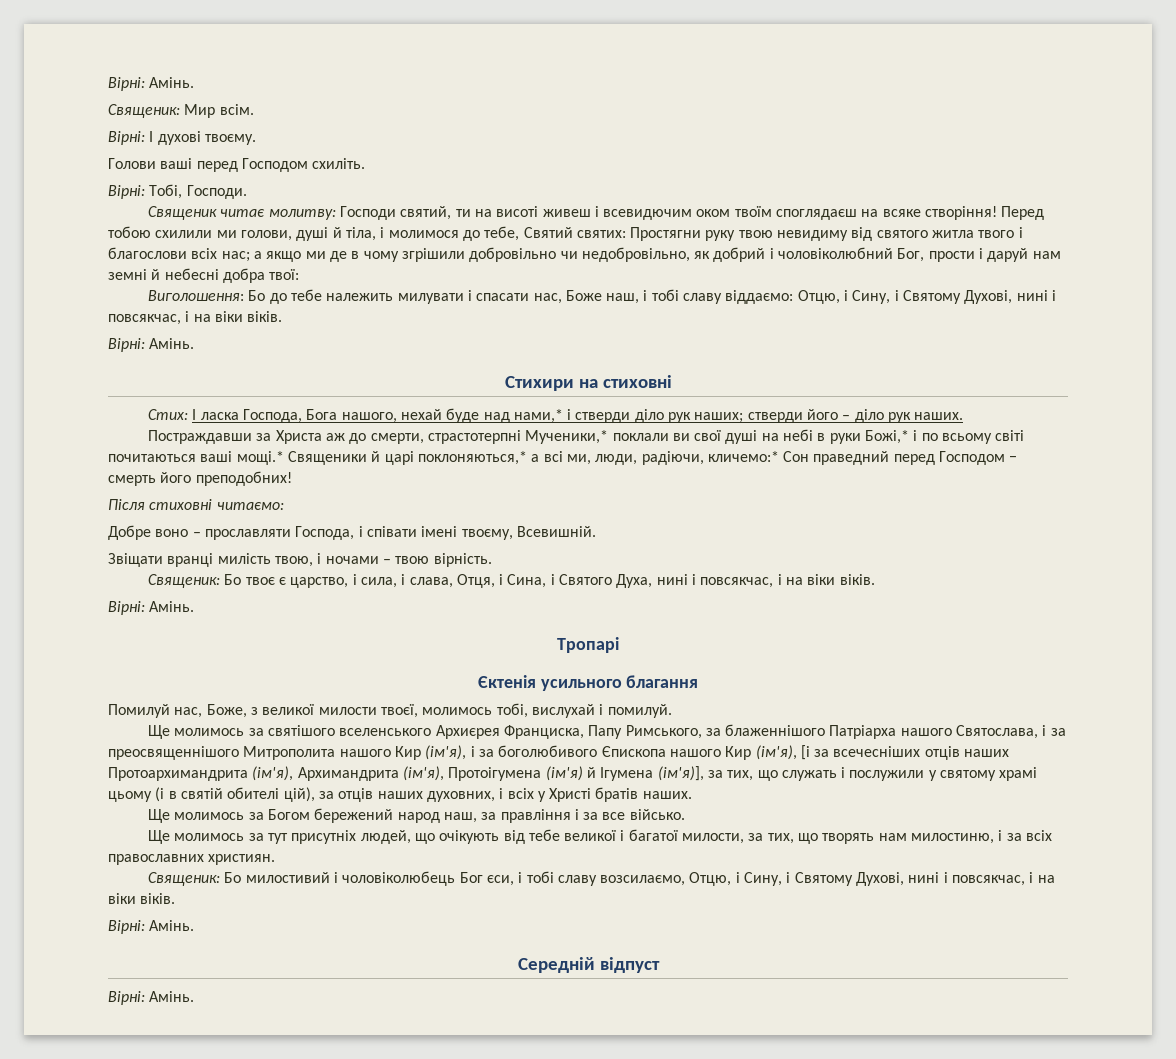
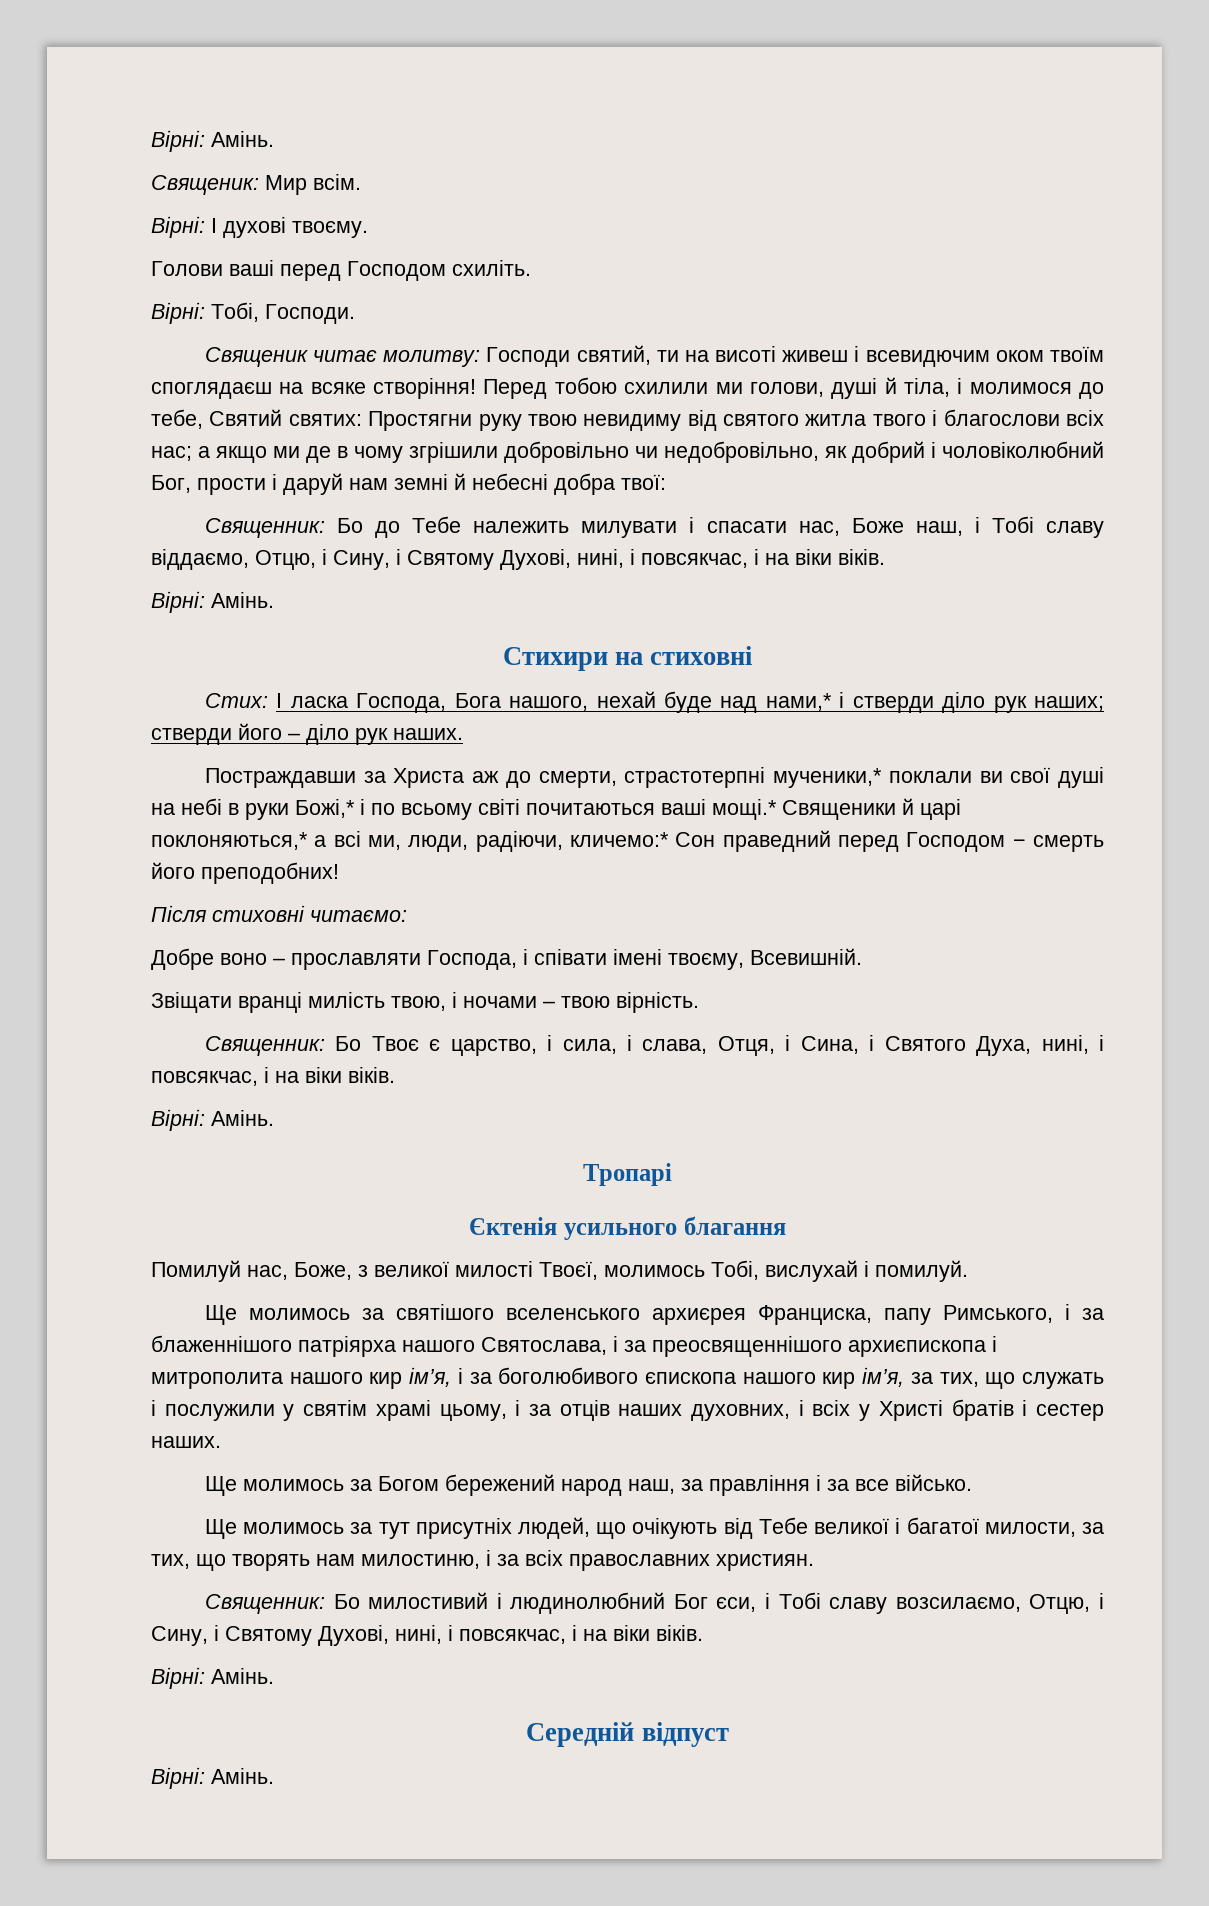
- Виголошення: Бо до тебе належить милувати і спасати нас, Боже наш, і тобі славу віддаємо: Отцю, і Сину, і Святому Духові, нині і повсякчас, і на віки віків.
+ Священник: Бо до Тебе належить милувати і спасати нас, Боже наш, і Тобі славу віддаємо, Отцю, і Сину, і Святому Духові, нині, і повсякчас, і на віки віків.
- Постраждавши за Христа аж до смерти, страстотерпні Мученики,* поклали ви свої душі на небі в руки Божі,* і по всьому світі почитаються ваші мощі.* Священики й царі поклоняються,* а всі ми, люди, радіючи, кличемо:* Сон праведний перед Господом − смерть його преподобних!
+ Постраждавши за Христа аж до смерти, страстотерпні мученики,* поклали ви свої душі на небі в руки Божі,* і по всьому світі почитаються ваші мощі.* Священики й царі поклоняються,* а всі ми, люди, радіючи, кличемо:* Сон праведний перед Господом − смерть його преподобних!
- Священик: Бо твоє є царство, і сила, і слава, Отця, і Сина, і Святого Духа, нині і повсякчас, і на віки віків.
+ Священник: Бо Твоє є царство, і сила, і слава, Отця, і Сина, і Святого Духа, нині, і повсякчас, і на віки віків.
- Помилуй нас, Боже, з великої милости твоєї, молимось тобі, вислухай і помилуй.
+ Помилуй нас, Боже, з великої милості Твоєї, молимось Тобі, вислухай і помилуй.
- Ще молимось за святішого вселенського Архиєрея Франциска, Папу Римського, за блаженнішого Патріарха нашого Святослава, і за преосвященнішого Митрополита нашого Кир (ім'я), і за боголюбивого Єпископа нашого Кир (ім'я), [і за всечесніших отців наших Протоархимандрита (ім'я), Архимандрита (ім'я), Протоігумена (ім'я) й Ігумена (ім'я)], за тих, що служать і послужили у святому храмі цьому (і в святій обителі цій), за отців наших духовних, і всіх у Христі братів наших.
+ Ще молимось за святішого вселенського архиєрея Франциска, папу Римського, і за блаженнішого патріярха нашого Святослава, і за преосвященнішого архиєпископа і митрополита нашого кир ім’я, і за боголюбивого єпископа нашого кир ім’я, за тих, що служать і послужили у святім храмі цьому, і за отців наших духовних, і всіх у Христі братів і сестер наших.
- Ще молимось за тут присутніх людей, що очікують від тебе великої і багатої милости, за тих, що творять нам милостиню, і за всіх православних християн.
+ Ще молимось за тут присутніх людей, що очікують від Тебе великої і багатої милости, за тих, що творять нам милостиню, і за всіх православних християн.
- Священик: Бо милостивий і чоловіколюбець Бог єси, і тобі славу возсилаємо, Отцю, і Сину, і Святому Духові, нині і повсякчас, і на віки віків.
+ Священник: Бо милостивий і людинолюбний Бог єси, і Тобі славу возсилаємо, Отцю, і Сину, і Святому Духові, нині, і повсякчас, і на віки віків.

